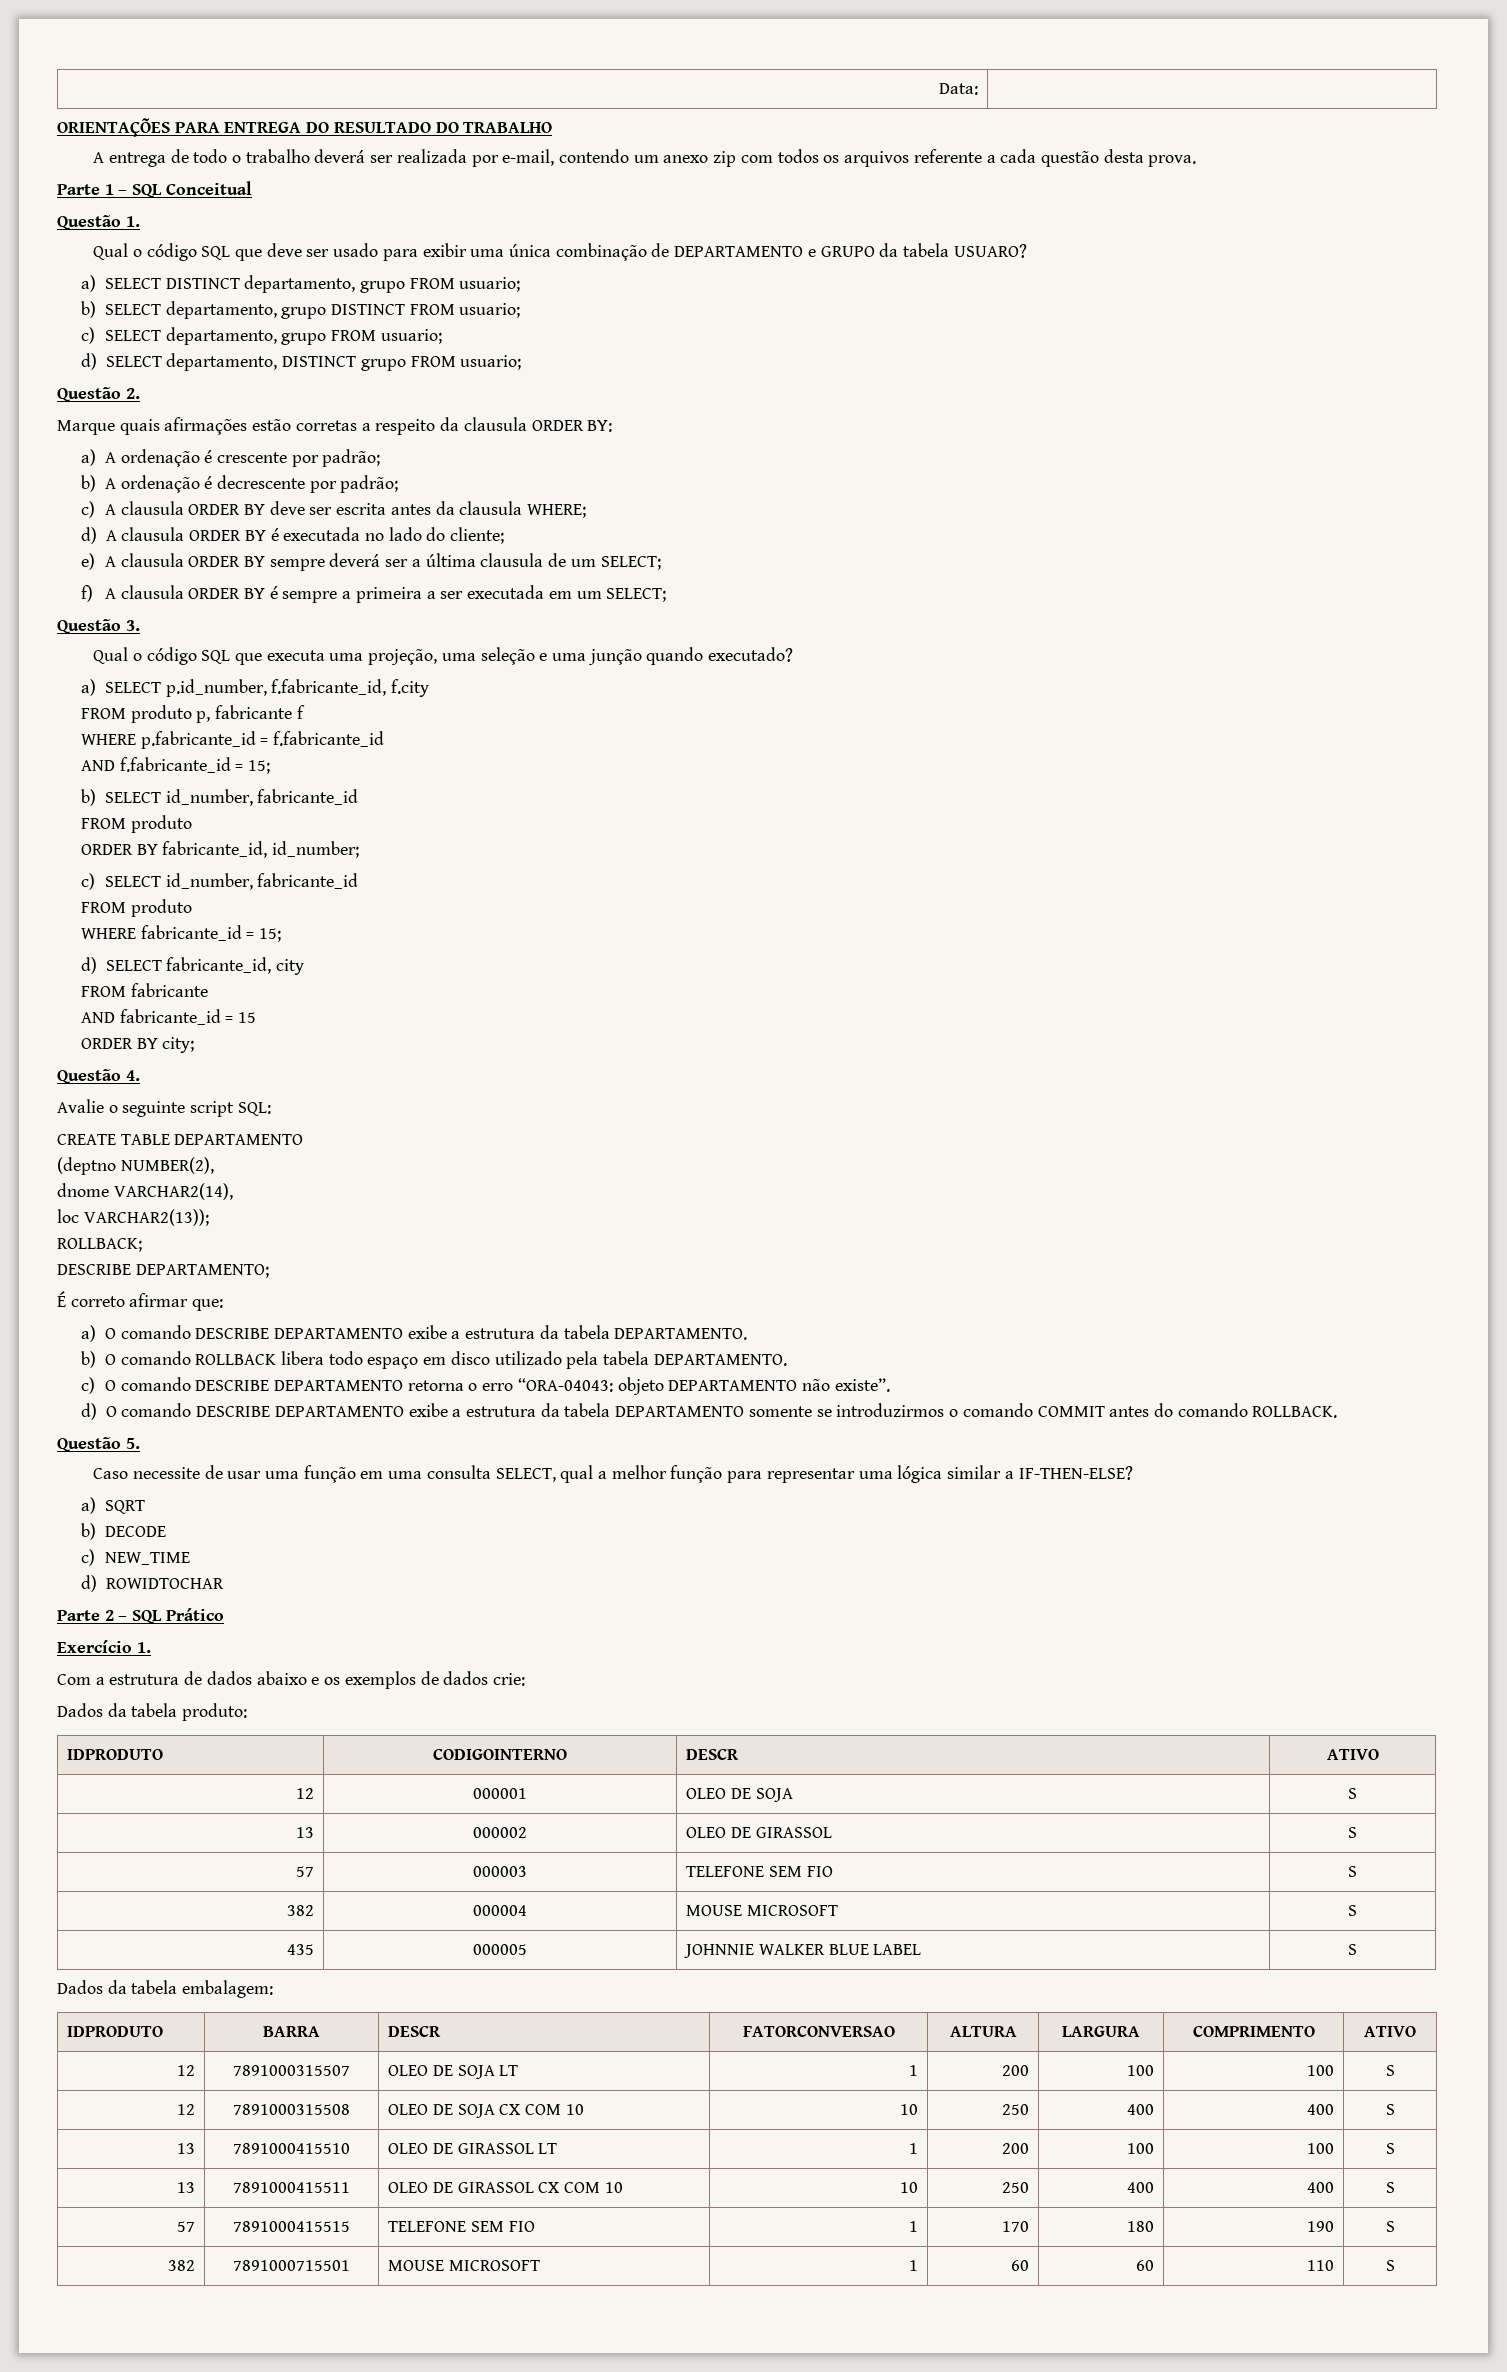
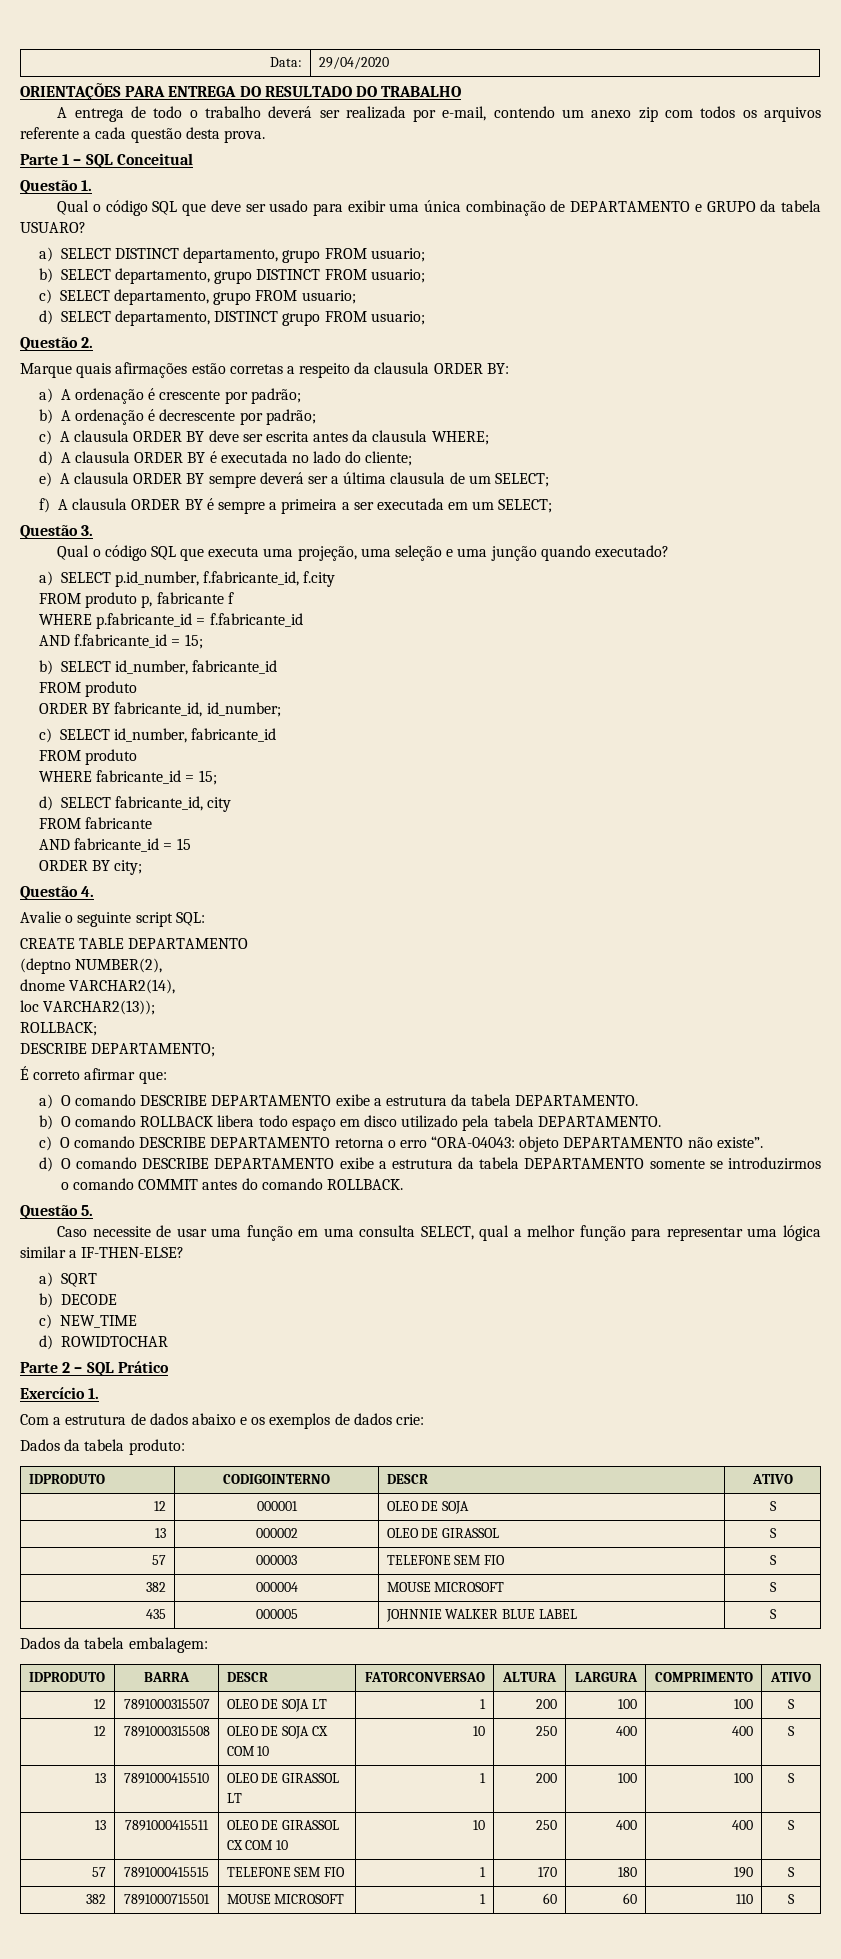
- Data: |
+ Data: | 29/04/2020

